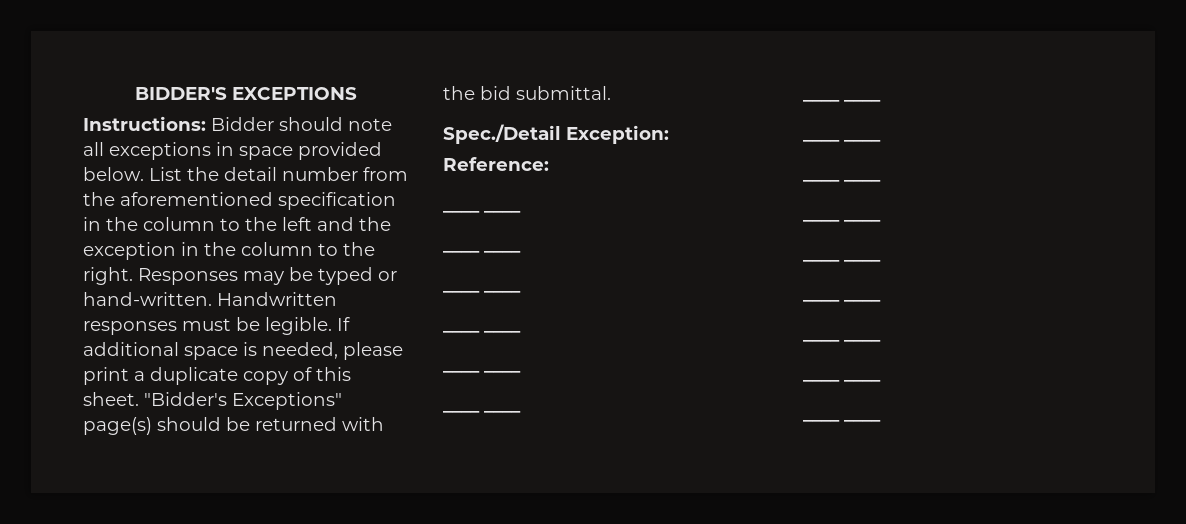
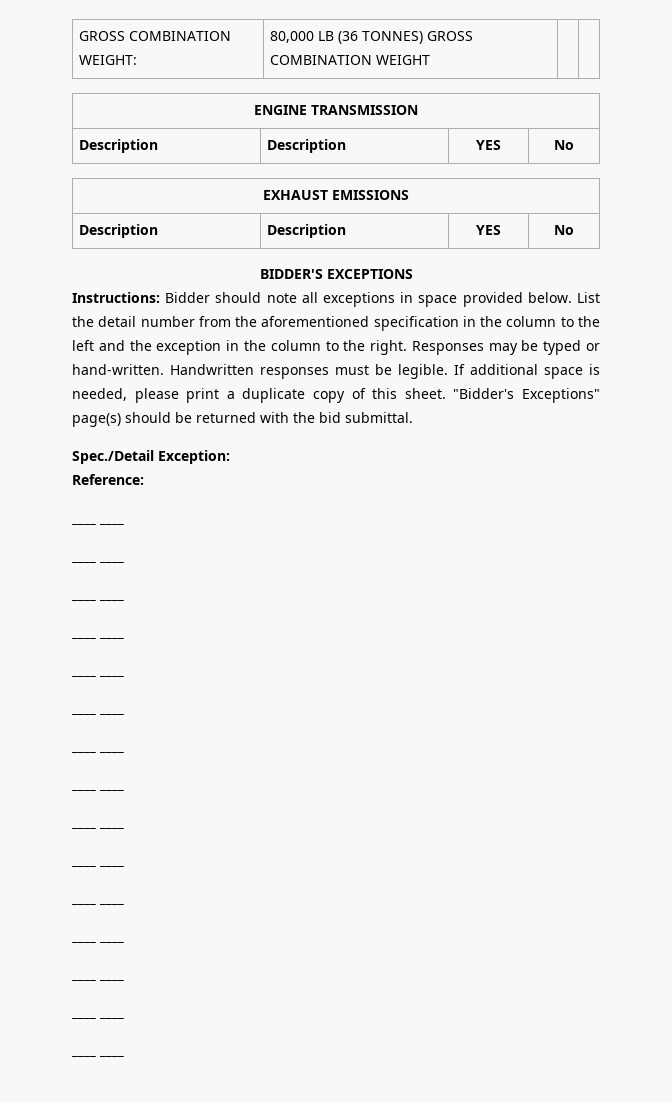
+ GROSS COMBINATION WEIGHT: | 80,000 LB (36 TONNES) GROSS COMBINATION WEIGHT | |
+ ENGINE TRANSMISSION
+ Description | Description | YES | No
+ EXHAUST EMISSIONS
+ Description | Description | YES | No

